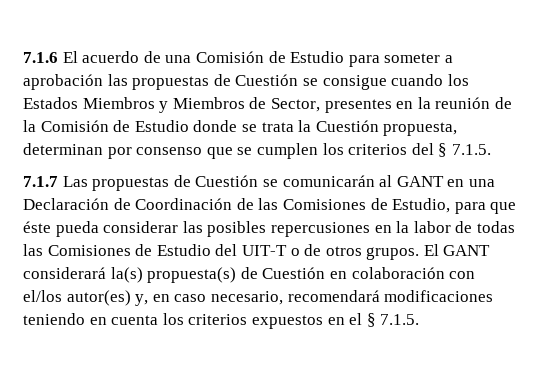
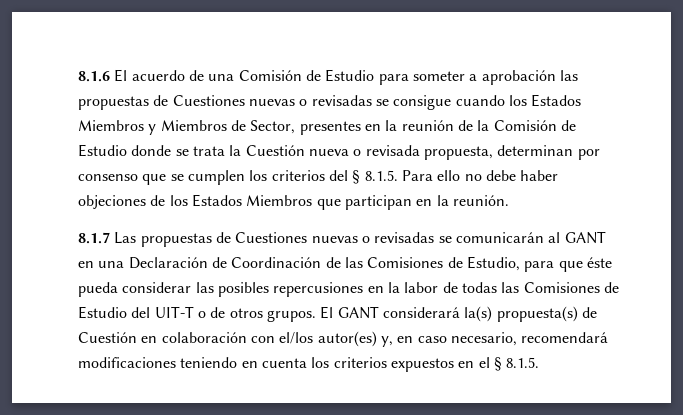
- 7.1.6 El acuerdo de una Comisión de Estudio para someter a aprobación las propuestas de Cuestión se consigue cuando los Estados Miembros y Miembros de Sector, presentes en la reunión de la Comisión de Estudio donde se trata la Cuestión propuesta, determinan por consenso que se cumplen los criterios del § 7.1.5.
- 7.1.7 Las propuestas de Cuestión se comunicarán al GANT en una Declaración de Coordinación de las Comisiones de Estudio, para que éste pueda considerar las posibles repercusiones en la labor de todas las Comisiones de Estudio del UIT-T o de otros grupos.
+ 8.1.6 El acuerdo de una Comisión de Estudio para someter a aprobación las propuestas de Cuestiones nuevas o revisadas se consigue cuando los Estados Miembros y Miembros de Sector, presentes en la reunión de la Comisión de Estudio donde se trata la Cuestión nueva o revisada propuesta, determinan por consenso que se cumplen los criterios del § 8.1.5. Para ello no debe haber objeciones de los Estados Miembros que participan en la reunión.
+ 8.1.7 Las propuestas de Cuestiones nuevas o revisadas se comunicarán al GANT en una Declaración de Coordinación de las Comisiones de Estudio, para que éste pueda considerar las posibles repercusiones en la labor de todas las Comisiones de Estudio del UIT-T o de otros grupos.
- El GANT considerará la(s) propuesta(s) de Cuestión en colaboración con el/los autor(es) y, en caso necesario, recomendará modificaciones teniendo en cuenta los criterios expuestos en el § 7.1.5.
+ El GANT considerará la(s) propuesta(s) de Cuestión en colaboración con el/los autor(es) y, en caso necesario, recomendará modificaciones teniendo en cuenta los criterios expuestos en el § 8.1.5.

